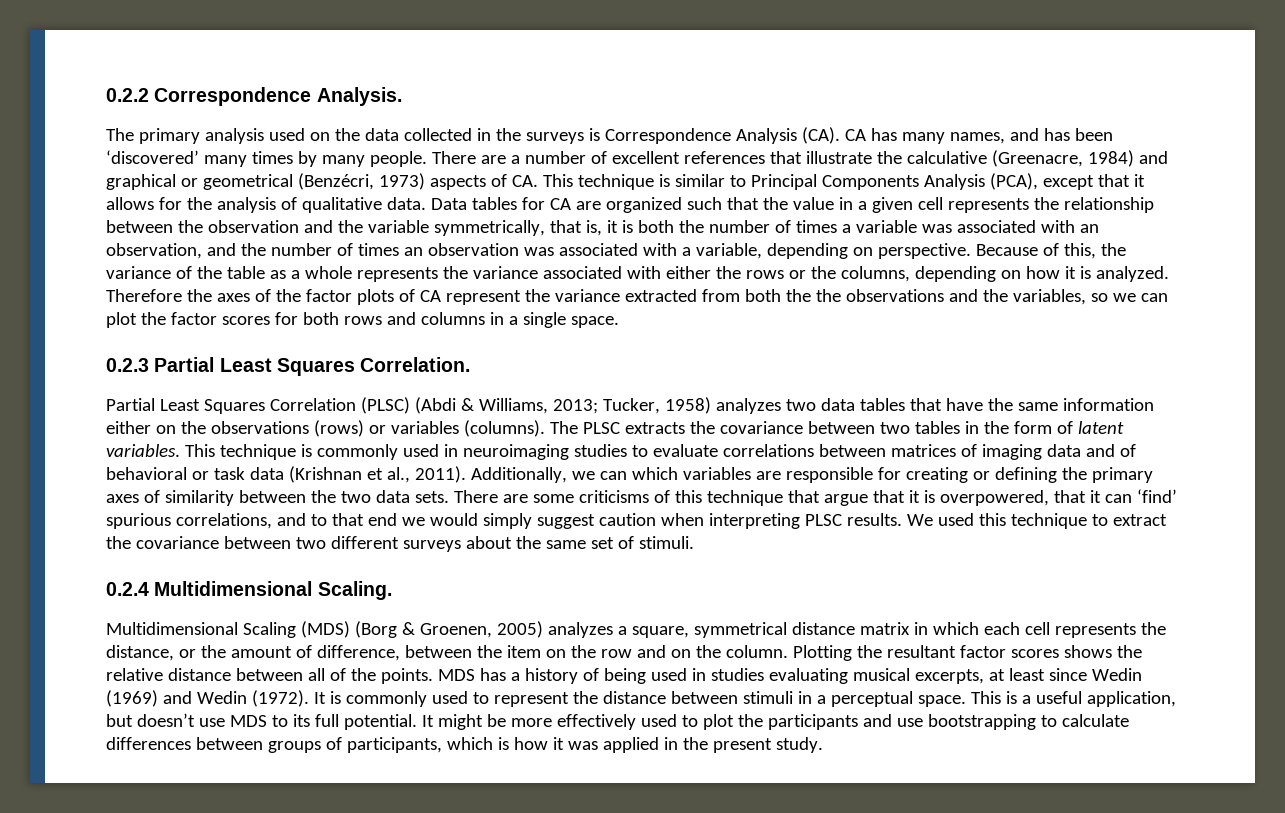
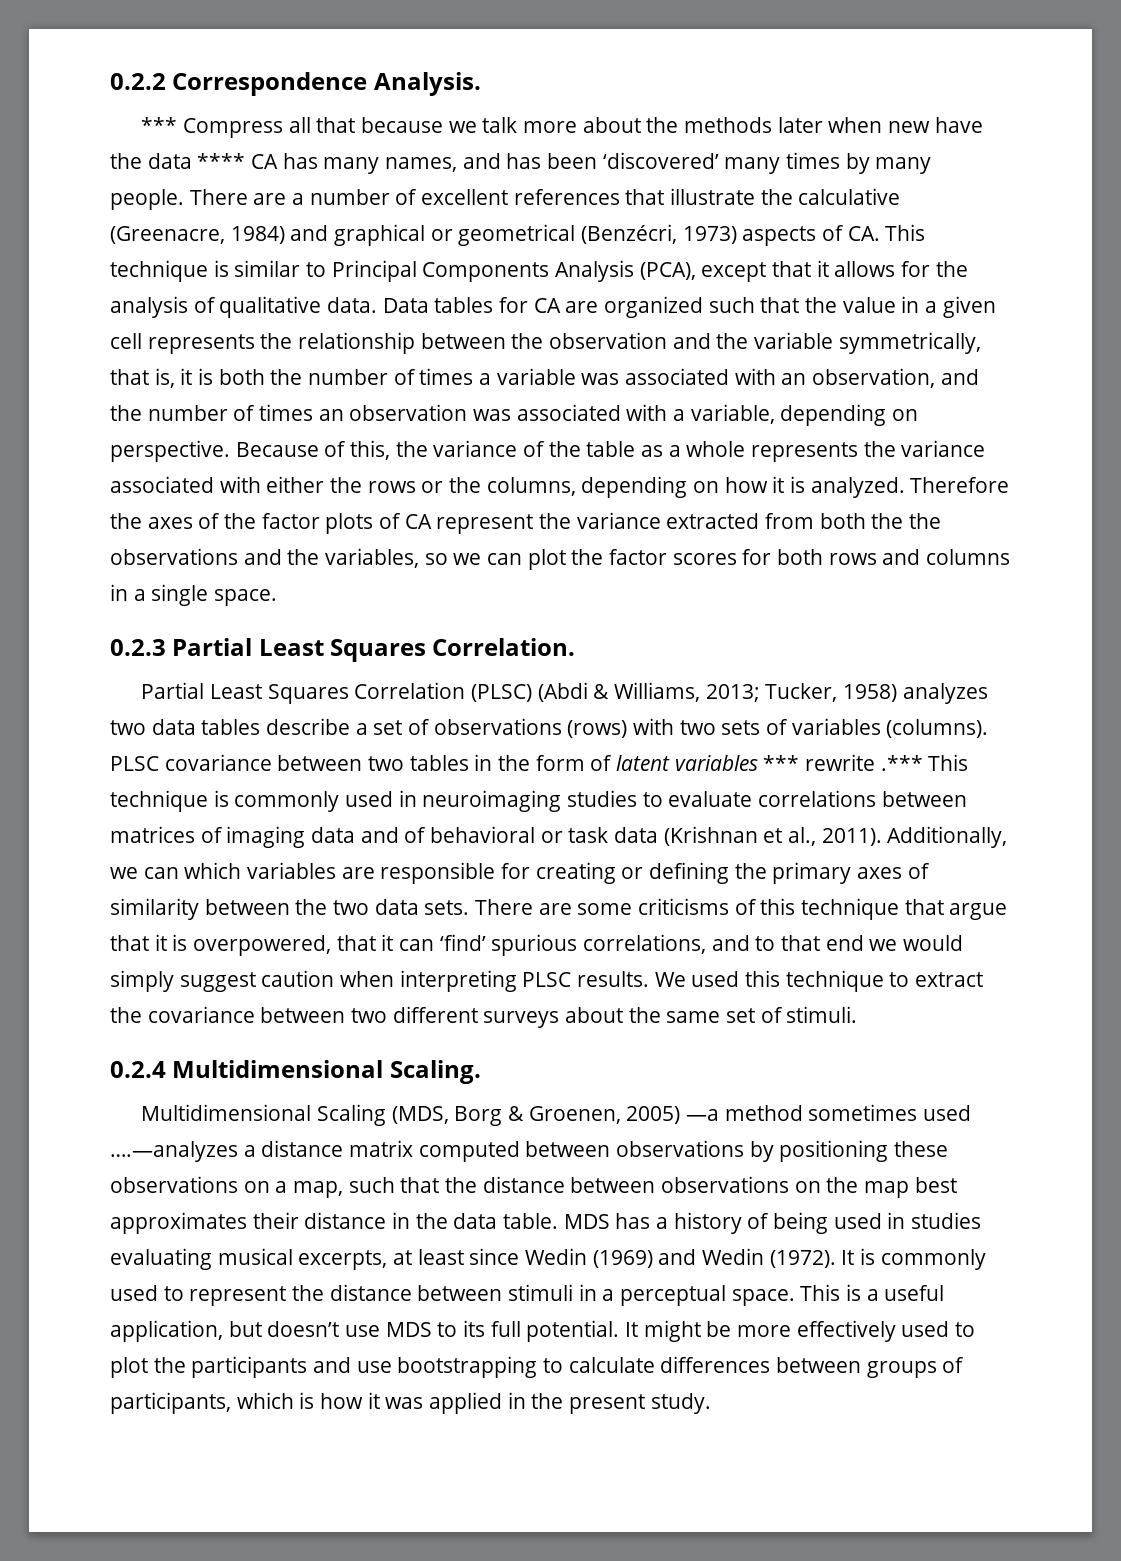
- The primary analysis used on the data collected in the surveys is Correspondence Analysis (CA). CA has many names, and has been ‘discovered’ many times by many people.
+ *** Compress all that because we talk more about the methods later when new have the data **** CA has many names, and has been ‘discovered’ many times by many people.
- Partial Least Squares Correlation (PLSC) (Abdi & Williams, 2013; Tucker, 1958) analyzes two data tables that have the same information either on the observations (rows) or variables (columns). The PLSC extracts the covariance between two tables in the form of latent variables. This technique is commonly used in neuroimaging studies to evaluate correlations between matrices of imaging data and of behavioral or task data (Krishnan et al., 2011).
+ Partial Least Squares Correlation (PLSC) (Abdi & Williams, 2013; Tucker, 1958) analyzes two data tables describe a set of observations (rows) with two sets of variables (columns). PLSC covariance between two tables in the form of latent variables *** rewrite .*** This technique is commonly used in neuroimaging studies to evaluate correlations between matrices of imaging data and of behavioral or task data (Krishnan et al., 2011).
- Multidimensional Scaling (MDS) (Borg & Groenen, 2005) analyzes a square, symmetrical distance matrix in which each cell represents the distance, or the amount of difference, between the item on the row and on the column. Plotting the resultant factor scores shows the relative distance between all of the points.
+ Multidimensional Scaling (MDS, Borg & Groenen, 2005) —a method sometimes used ….—analyzes a distance matrix computed between observations by positioning these observations on a map, such that the distance between observations on the map best approximates their distance in the data table.

